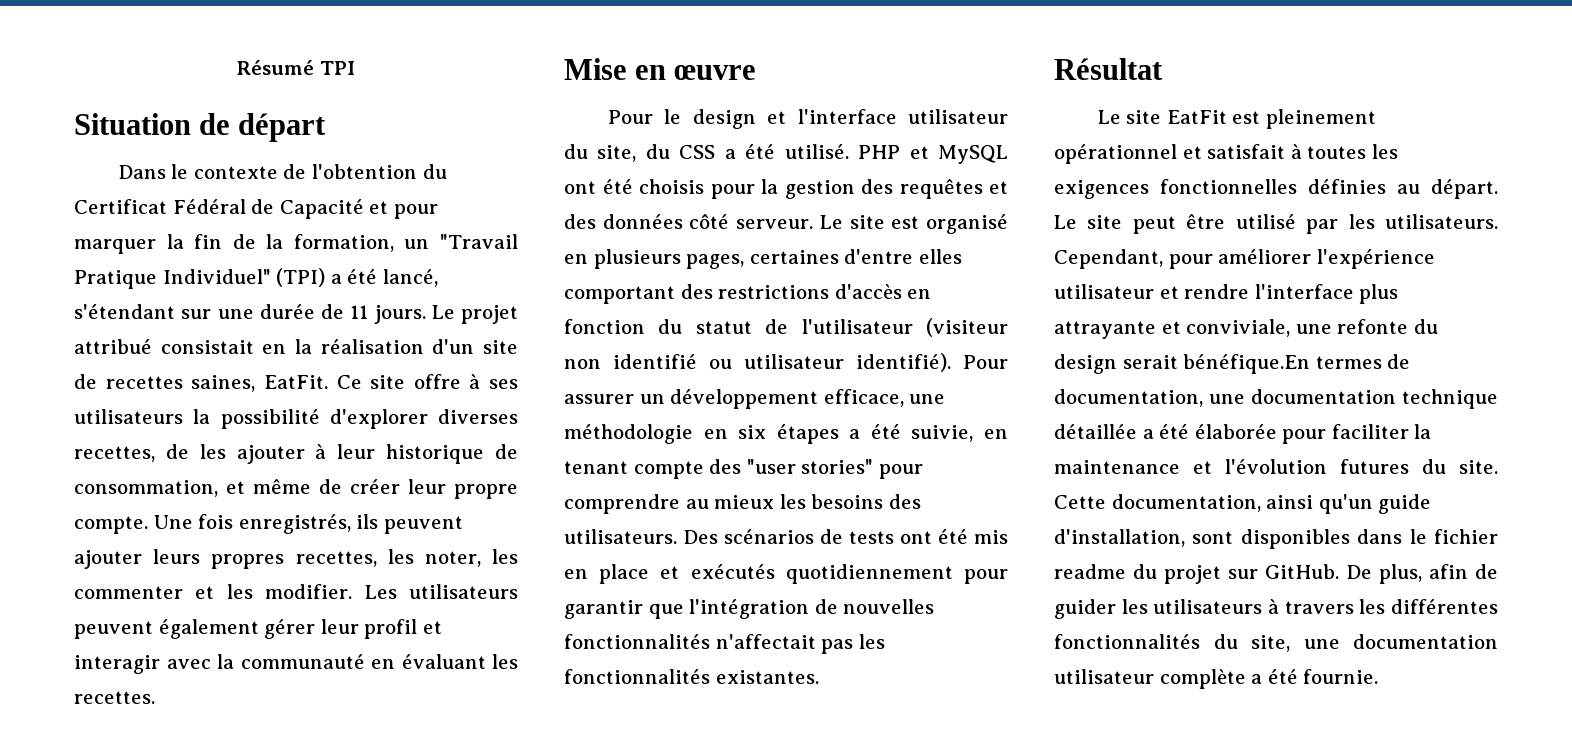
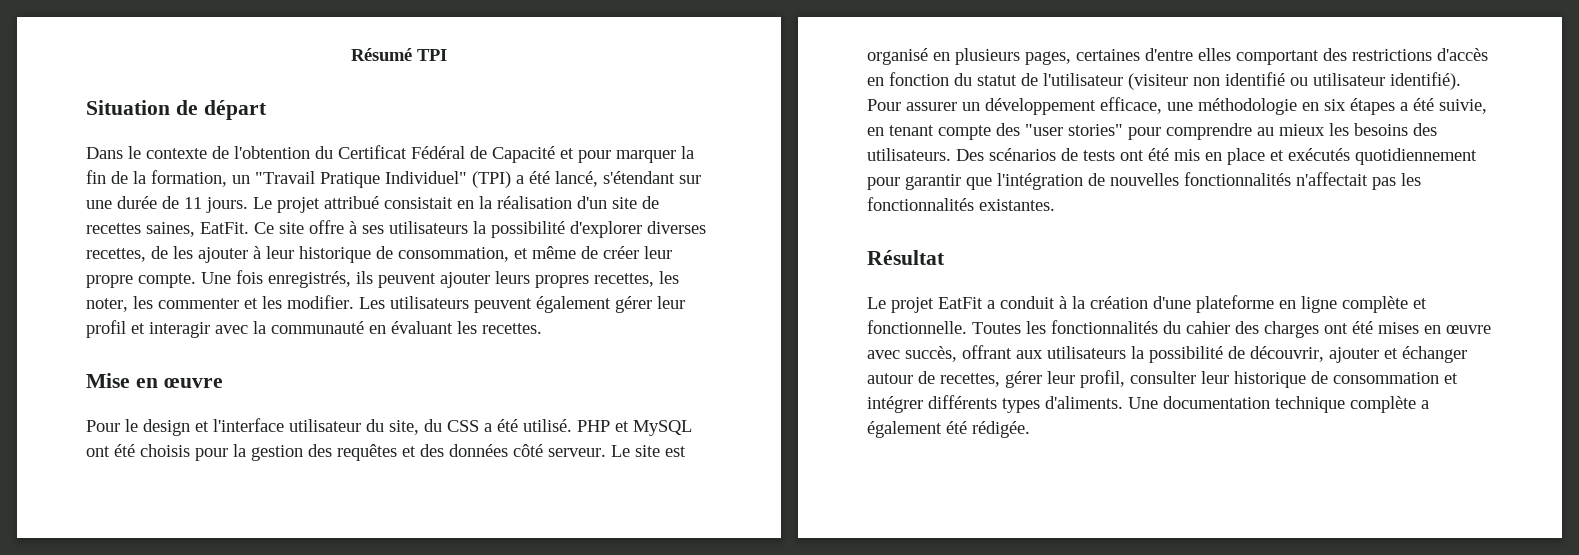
- Le site EatFit est pleinement opérationnel et satisfait à toutes les exigences fonctionnelles définies au départ. Le site peut être utilisé par les utilisateurs. Cependant, pour améliorer l'expérience utilisateur et rendre l'interface plus attrayante et conviviale, une refonte du design serait bénéfique.En termes de documentation, une documentation technique détaillée a été élaborée pour faciliter la maintenance et l'évolution futures du site. Cette documentation, ainsi qu'un guide d'installation, sont disponibles dans le fichier readme du projet sur GitHub. De plus, afin de guider les utilisateurs à travers les différentes fonctionnalités du site, une documentation utilisateur complète a été fournie.
+ Le projet EatFit a conduit à la création d'une plateforme en ligne complète et fonctionnelle. Toutes les fonctionnalités du cahier des charges ont été mises en œuvre avec succès, offrant aux utilisateurs la possibilité de découvrir, ajouter et échanger autour de recettes, gérer leur profil, consulter leur historique de consommation et intégrer différents types d'aliments. Une documentation technique complète a également été rédigée.

